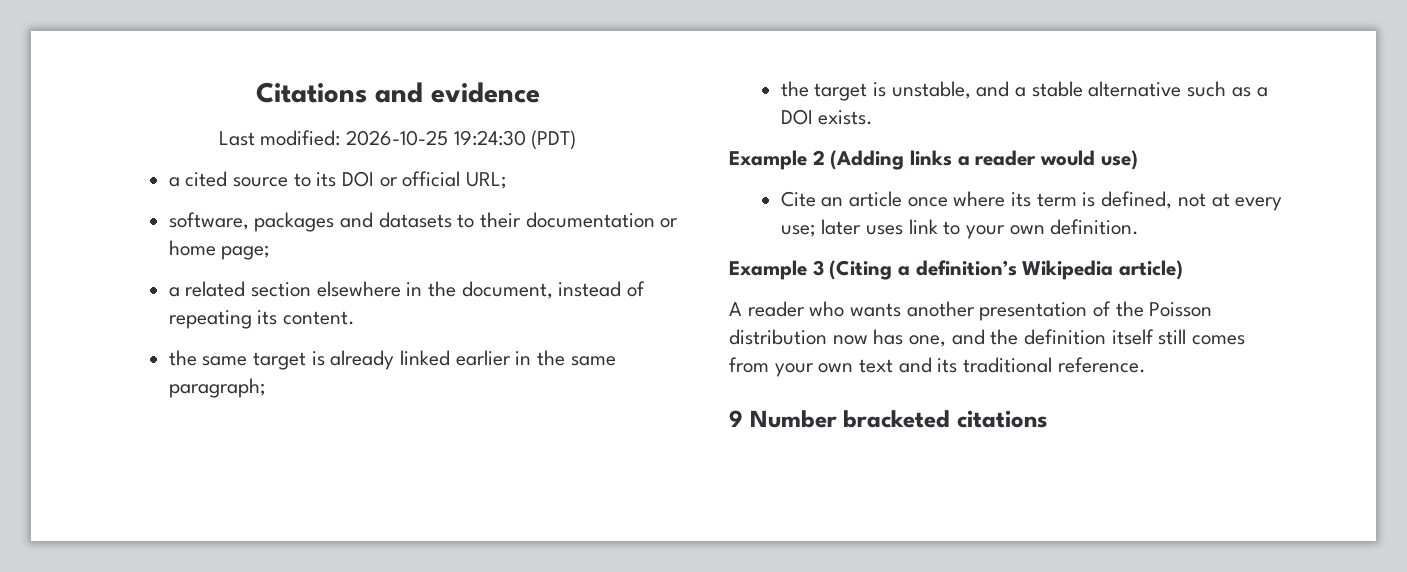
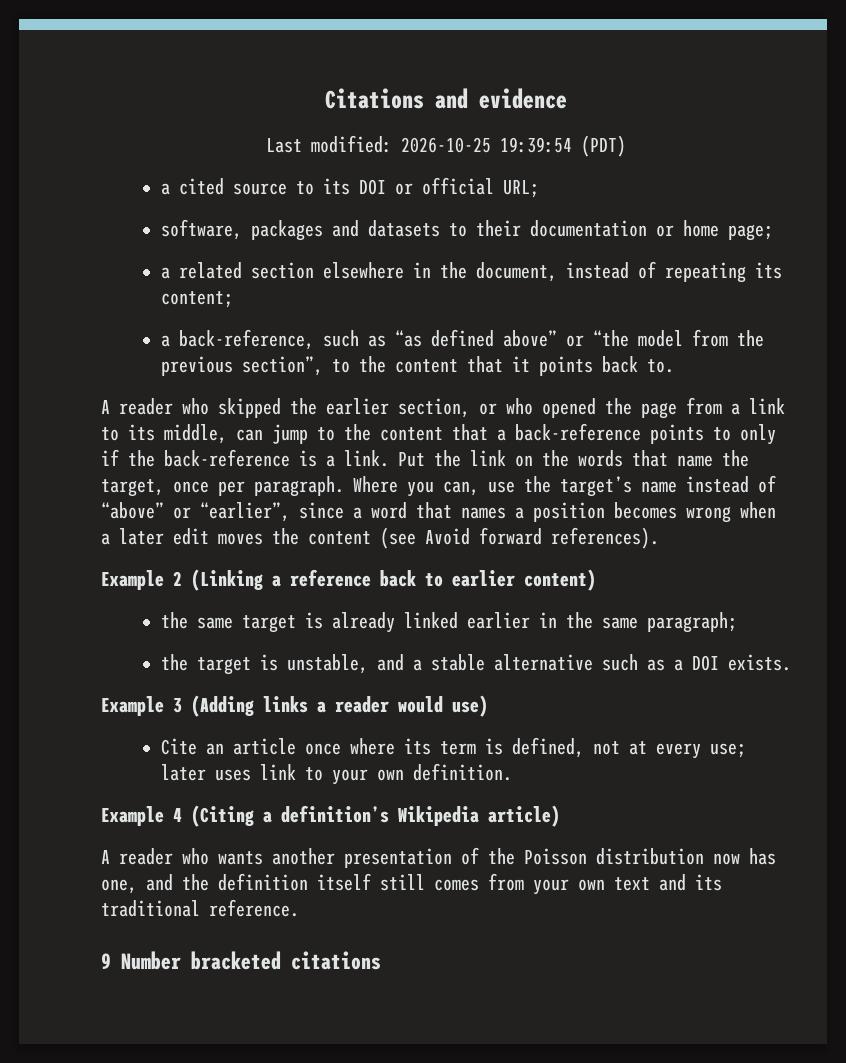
- Last modified: 2026-10-25 19:24:30 (PDT)
+ Last modified: 2026-10-25 19:39:54 (PDT)
- a related section elsewhere in the document, instead of repeating its content.
+ a related section elsewhere in the document, instead of repeating its content;
+ a back-reference, such as “as defined above” or “the model from the previous section”, to the content that it points back to.
+ A reader who skipped the earlier section, or who opened the page from a link to its middle, can jump to the content that a back-reference points to only if the back-reference is a link. Put the link on the words that name the target, once per paragraph. Where you can, use the target’s name instead of “above” or “earlier”, since a word that names a position becomes wrong when a later edit moves the content (see Avoid forward references).
+ Example 2 (Linking a reference back to earlier content)
- Example 2 (Adding links a reader would use)
+ Example 3 (Adding links a reader would use)
- Example 3 (Citing a definition’s Wikipedia article)
+ Example 4 (Citing a definition’s Wikipedia article)

